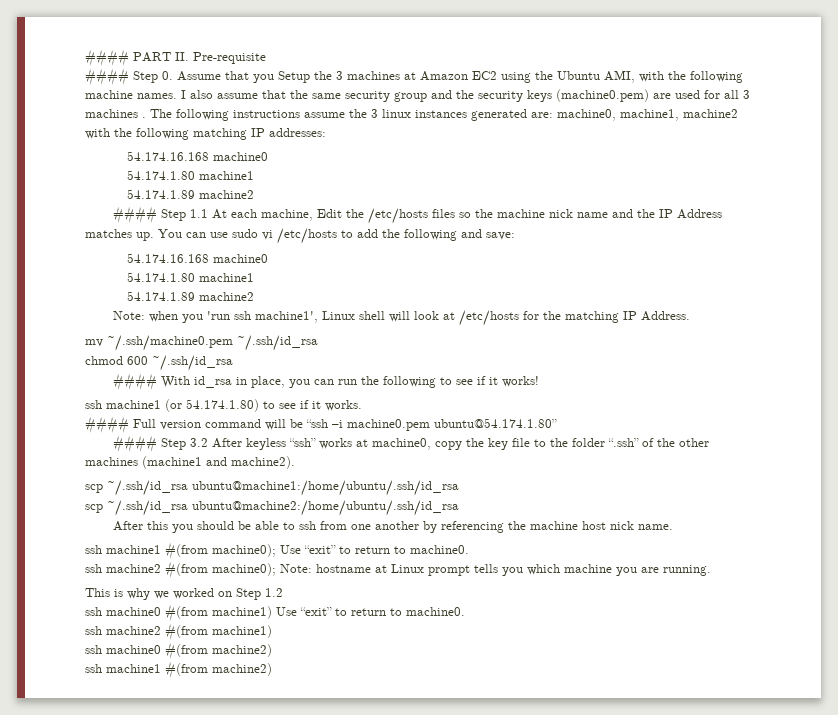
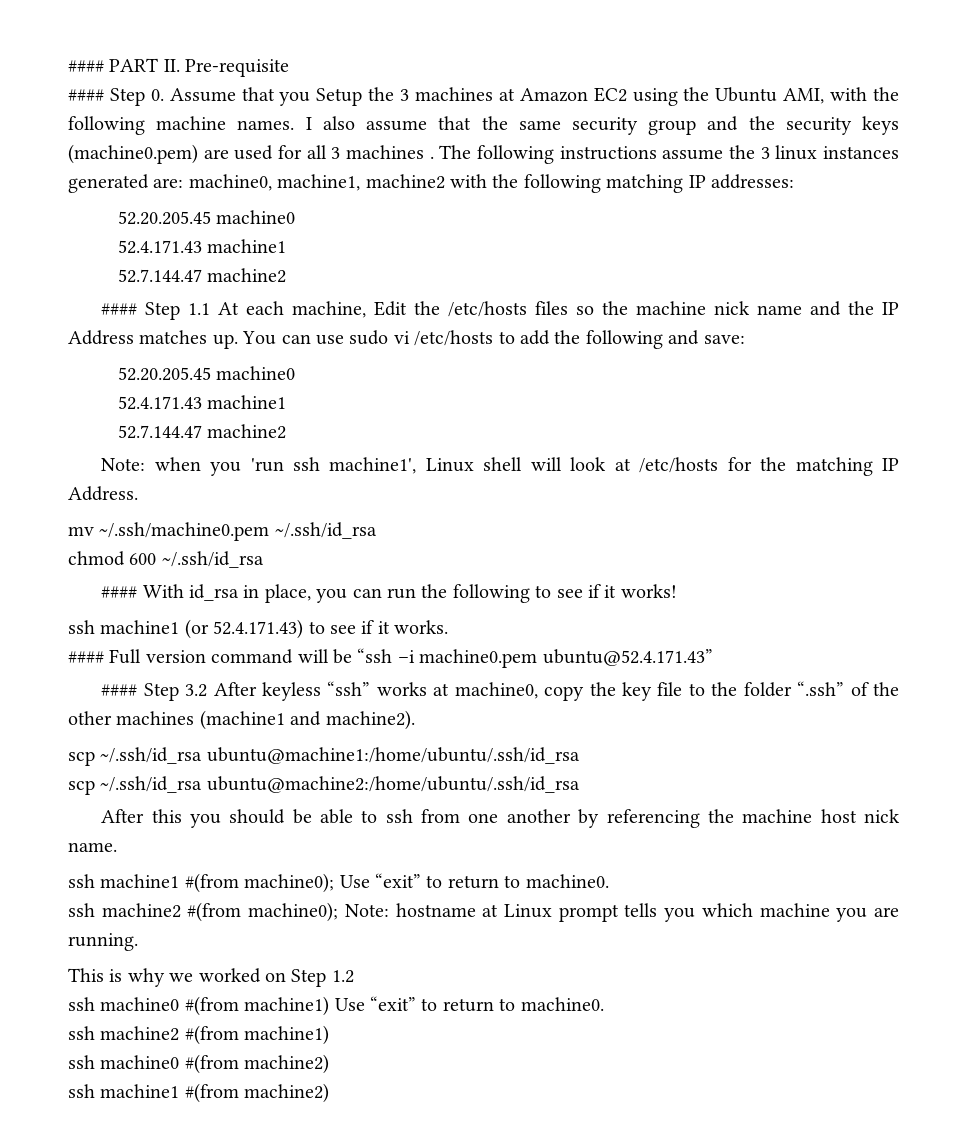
  The following instructions assume the 3 linux instances generated are: machine0, machine1, machine2 with the following matching IP addresses:
- 54.174.16.168 machine0
- 54.174.1.80 machine1
- 54.174.1.89 machine2
+ 52.20.205.45 machine0
+ 52.4.171.43 machine1
+ 52.7.144.47 machine2
  You can use sudo vi /etc/hosts to add the following and save:
- 54.174.16.168 machine0
- 54.174.1.80 machine1
- 54.174.1.89 machine2
+ 52.20.205.45 machine0
+ 52.4.171.43 machine1
+ 52.7.144.47 machine2
- ssh machine1 (or 54.174.1.80) to see if it works.
+ ssh machine1 (or 52.4.171.43) to see if it works.
- #### Full version command will be “ssh –i machine0.pem ubuntu@54.174.1.80”
+ #### Full version command will be “ssh –i machine0.pem ubuntu@52.4.171.43”

